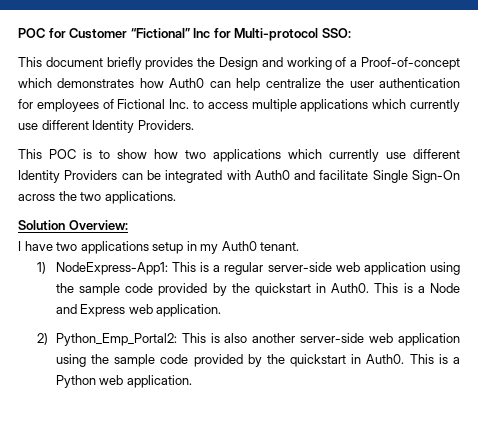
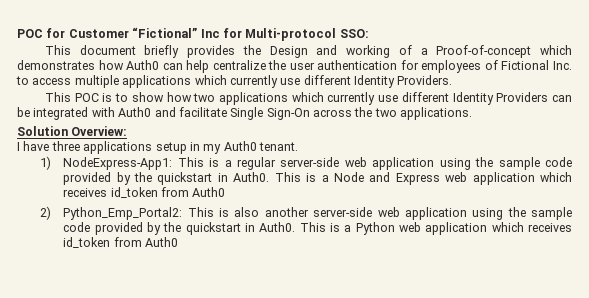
- I have two applications setup in my Auth0 tenant.
+ I have three applications setup in my Auth0 tenant.
- This is a Node and Express web application.
+ This is a Node and Express web application which receives id_token from Auth0
- This is a Python web application.
+ This is a Python web application which receives id_token from Auth0

